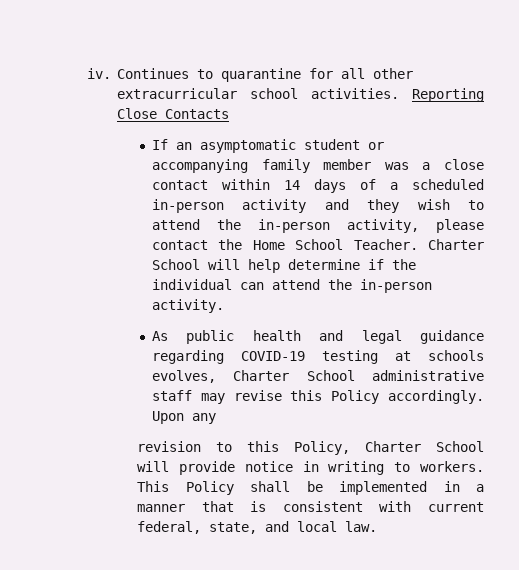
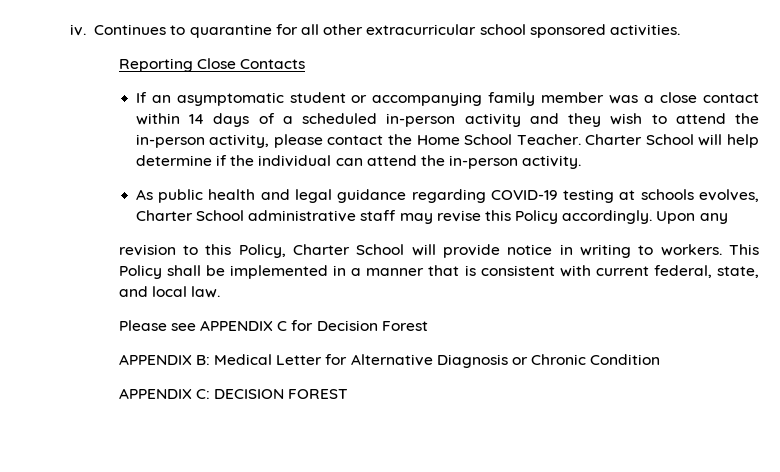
- Continues to quarantine for all other extracurricular school activities. Reporting Close Contacts
+ Continues to quarantine for all other extracurricular school sponsored activities.
+ Reporting Close Contacts
+ Please see APPENDIX C for Decision Forest
+ APPENDIX B: Medical Letter for Alternative Diagnosis or Chronic Condition
+ APPENDIX C: DECISION FOREST

